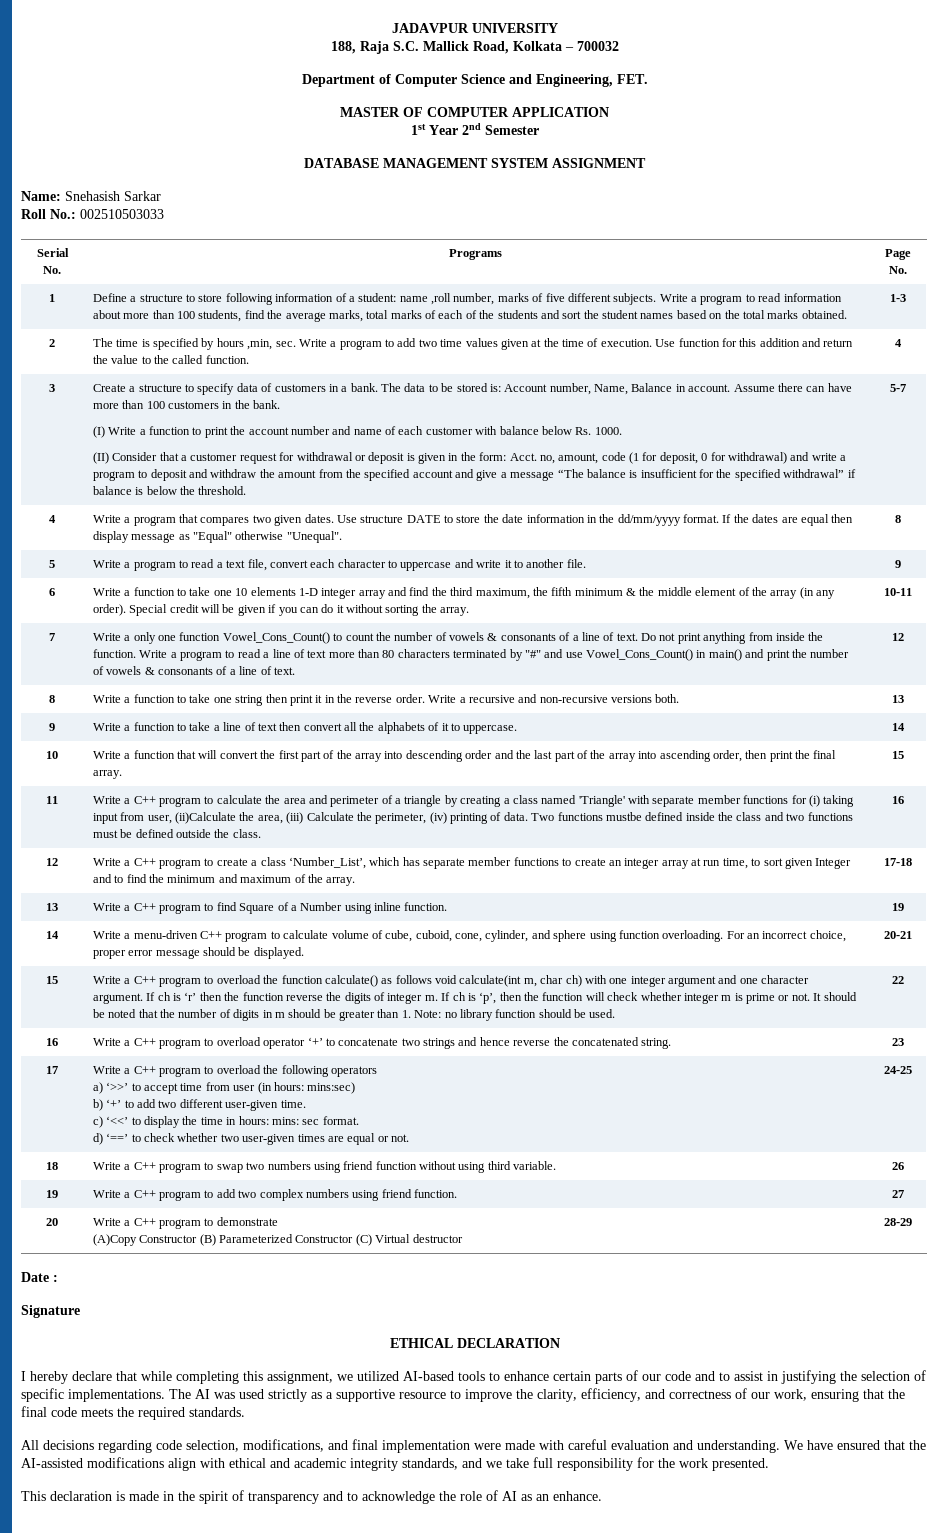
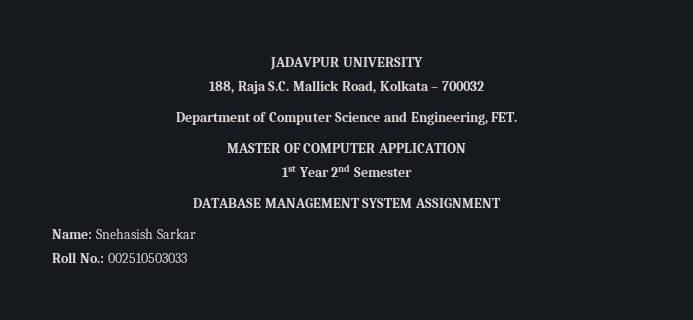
- Serial No. | Programs | Page No.
- 1 | Define a structure to store following information of a student: name ,roll number, marks of five different subjects. Write a program to read information about more than 100 students, find the average marks, total marks of each of the students and sort the student names based on the total marks obtained. | 1-3
- 2 | The time is specified by hours ,min, sec. Write a program to add two time values given at the time of execution. Use function for this addition and return the value to the called function. | 4
- 3 | Create a structure to specify data of customers in a bank. The data to be stored is: Account number, Name, Balance in account. Assume there can have more than 100 customers in the bank.
- (I) Write a function to print the account number and name of each customer with balance below Rs. 1000.
- (II) Consider that a customer request for withdrawal or deposit is given in the form: Acct. no, amount, code (1 for deposit, 0 for withdrawal) and write a program to deposit and withdraw the amount from the specified account and give a message “The balance is insufficient for the specified withdrawal” if balance is below the threshold. | 5-7
- 4 | Write a program that compares two given dates. Use structure DATE to store the date information in the dd/mm/yyyy format. If the dates are equal then display message as "Equal" otherwise "Unequal". | 8
- 5 | Write a program to read a text file, convert each character to uppercase and write it to another file. | 9
- 6 | Write a function to take one 10 elements 1-D integer array and find the third maximum, the fifth minimum & the middle element of the array (in any order). Special credit will be given if you can do it without sorting the array. | 10-11
- 7 | Write a only one function Vowel_Cons_Count() to count the number of vowels & consonants of a line of text. Do not print anything from inside the function. Write a program to read a line of text more than 80 characters terminated by "#" and use Vowel_Cons_Count() in main() and print the number of vowels & consonants of a line of text. | 12
- 8 | Write a function to take one string then print it in the reverse order. Write a recursive and non-recursive versions both. | 13
- 9 | Write a function to take a line of text then convert all the alphabets of it to uppercase. | 14
- 10 | Write a function that will convert the first part of the array into descending order and the last part of the array into ascending order, then print the final array. | 15
- 11 | Write a C++ program to calculate the area and perimeter of a triangle by creating a class named 'Triangle' with separate member functions for (i) taking input from user, (ii)Calculate the area, (iii) Calculate the perimeter, (iv) printing of data. Two functions mustbe defined inside the class and two functions must be defined outside the class. | 16
- 12 | Write a C++ program to create a class ‘Number_List’, which has separate member functions to create an integer array at run time, to sort given Integer and to find the minimum and maximum of the array. | 17-18
- 13 | Write a C++ program to find Square of a Number using inline function. | 19
- 14 | Write a menu-driven C++ program to calculate volume of cube, cuboid, cone, cylinder, and sphere using function overloading. For an incorrect choice, proper error message should be displayed. | 20-21
- 15 | Write a C++ program to overload the function calculate() as follows void calculate(int m, char ch) with one integer argument and one character argument. If ch is ‘r’ then the function reverse the digits of integer m. If ch is ‘p’, then the function will check whether integer m is prime or not. It should be noted that the number of digits in m should be greater than 1. Note: no library function should be used. | 22
- 16 | Write a C++ program to overload operator ‘+’ to concatenate two strings and hence reverse the concatenated string. | 23
- 17 | Write a C++ program to overload the following operators
- a) ‘>>’ to accept time from user (in hours: mins:sec)
- b) ‘+’ to add two different user-given time.
- c) ‘<<’ to display the time in hours: mins: sec format.
- d) ‘==’ to check whether two user-given times are equal or not. | 24-25
- 18 | Write a C++ program to swap two numbers using friend function without using third variable. | 26
- 19 | Write a C++ program to add two complex numbers using friend function. | 27
- 20 | Write a C++ program to demonstrate
- (A)Copy Constructor (B) Parameterized Constructor (C) Virtual destructor | 28-29
- Date :
- Signature
- ETHICAL DECLARATION
- I hereby declare that while completing this assignment, we utilized AI-based tools to enhance certain parts of our code and to assist in justifying the selection of specific implementations. The AI was used strictly as a supportive resource to improve the clarity, efficiency, and correctness of our work, ensuring that the final code meets the required standards.
- All decisions regarding code selection, modifications, and final implementation were made with careful evaluation and understanding. We have ensured that the AI-assisted modifications align with ethical and academic integrity standards, and we take full responsibility for the work presented.
- This declaration is made in the spirit of transparency and to acknowledge the role of AI as an enhance.

